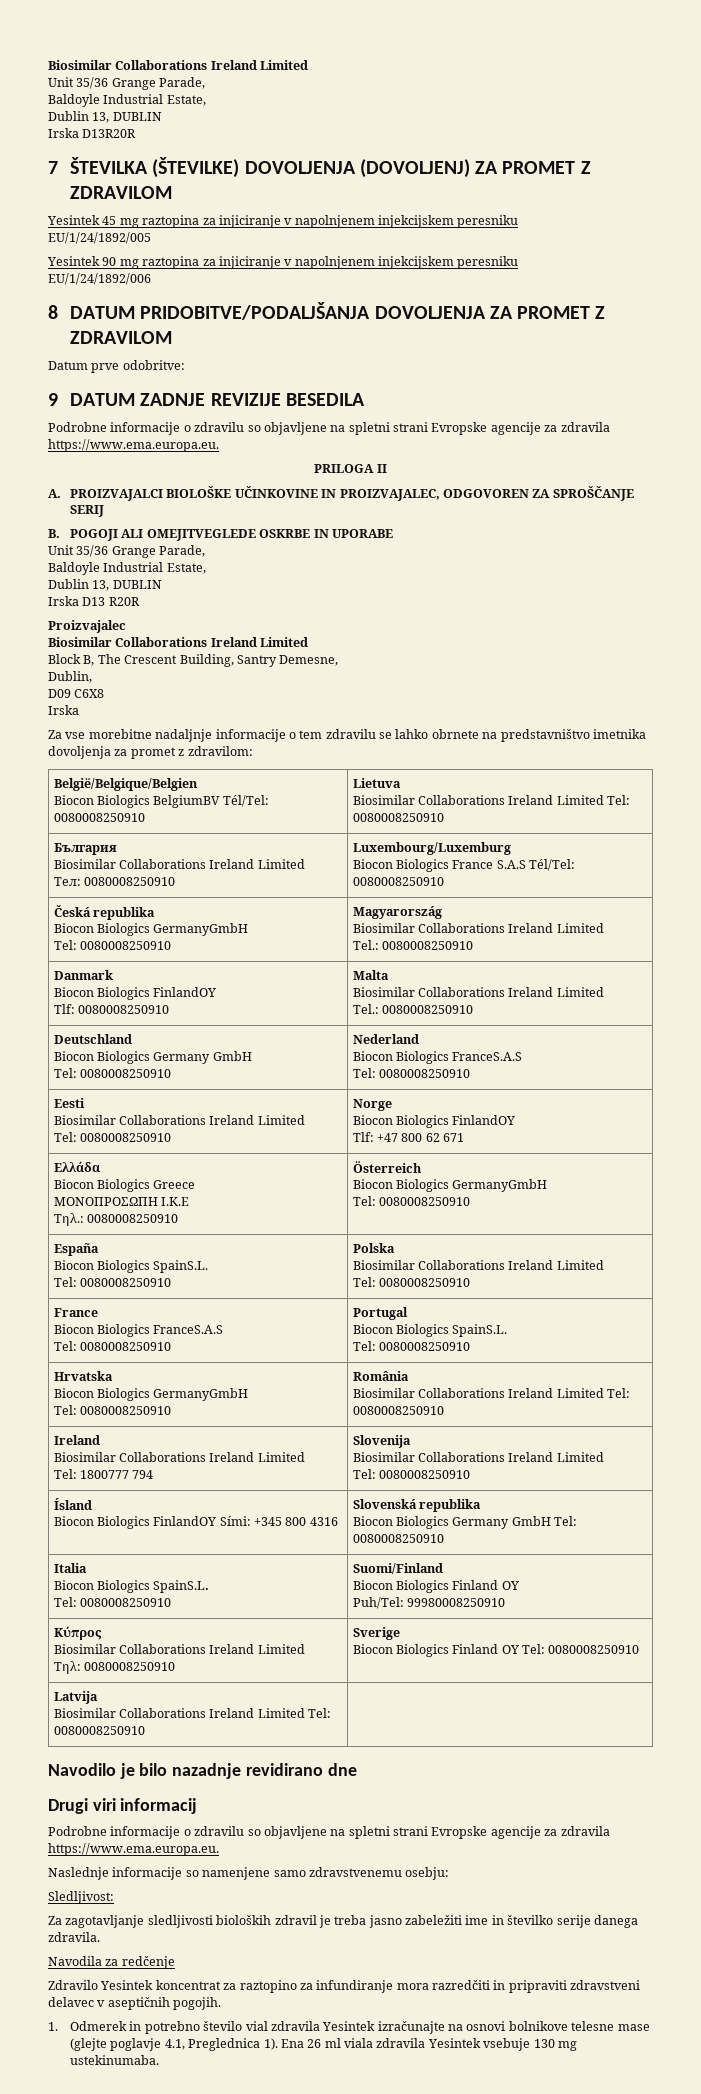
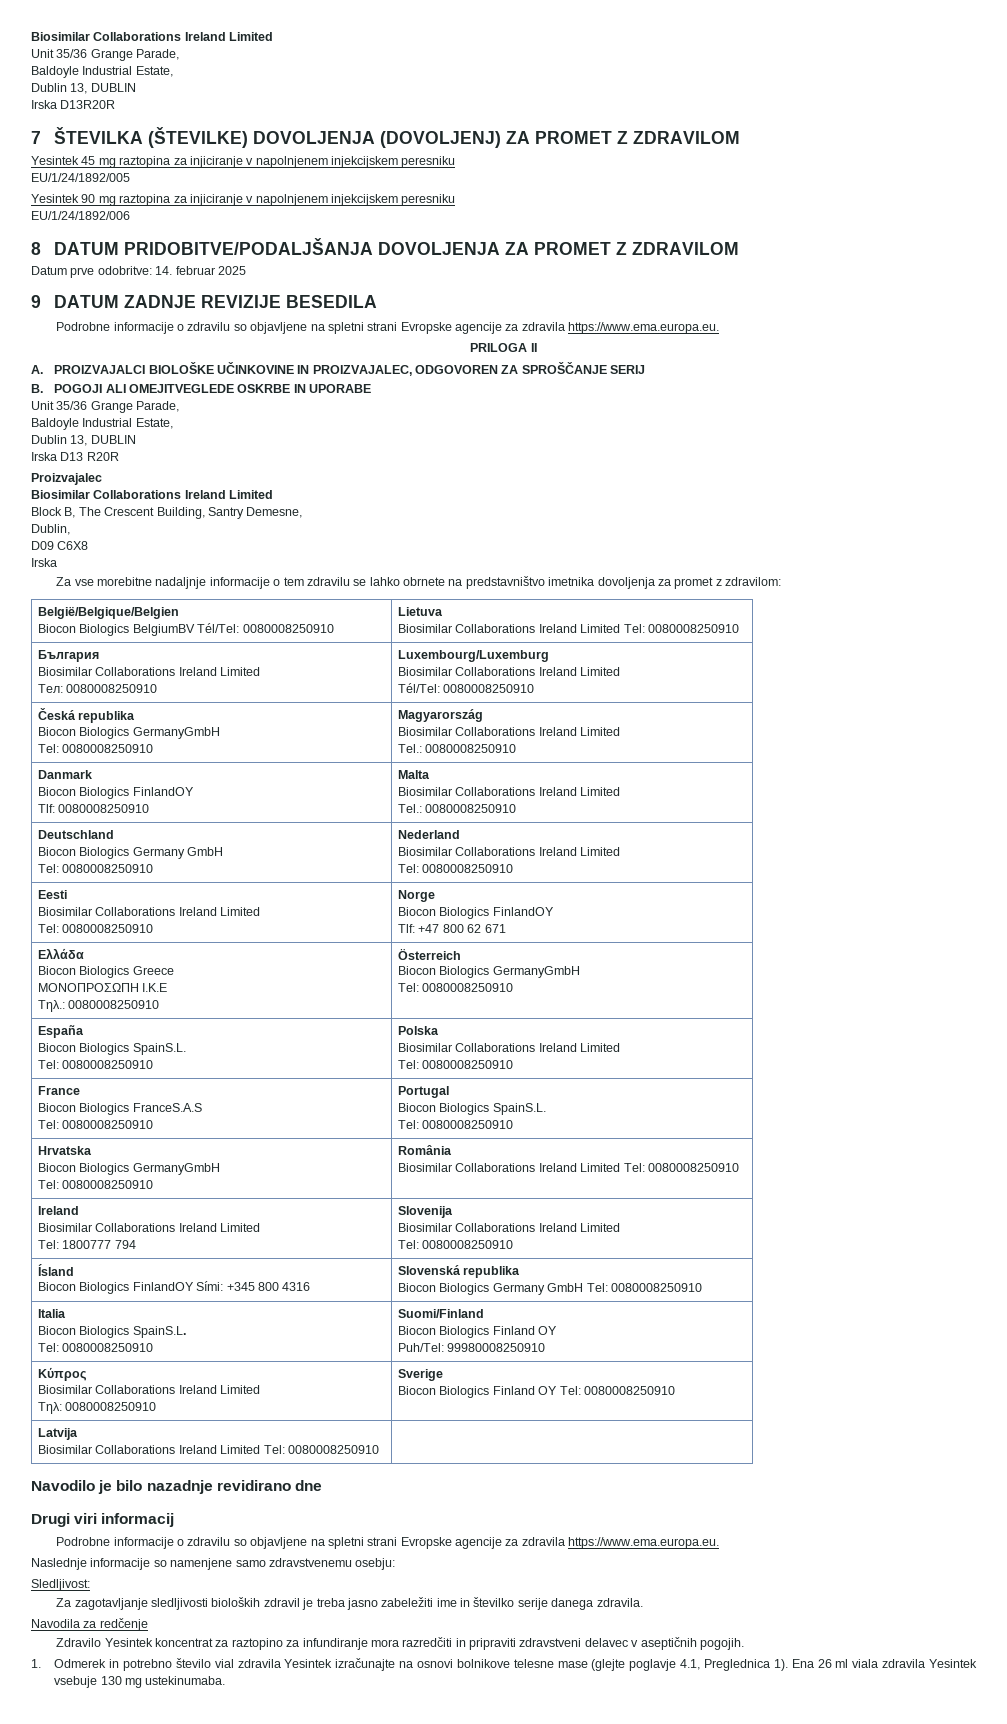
- Datum prve odobritve:
+ Datum prve odobritve: 14. februar 2025
  България
  Biosimilar Collaborations Ireland Limited
  Тел: 0080008250910 | Luxembourg/Luxemburg
- Biocon Biologics France S.A.S Tél/Tel: 0080008250910
+ Biosimilar Collaborations Ireland Limited
+ Tél/Tel: 0080008250910
  Deutschland
  Biocon Biologics Germany GmbH
  Tel: 0080008250910 | Nederland
- Biocon Biologics FranceS.A.S
+ Biosimilar Collaborations Ireland Limited

